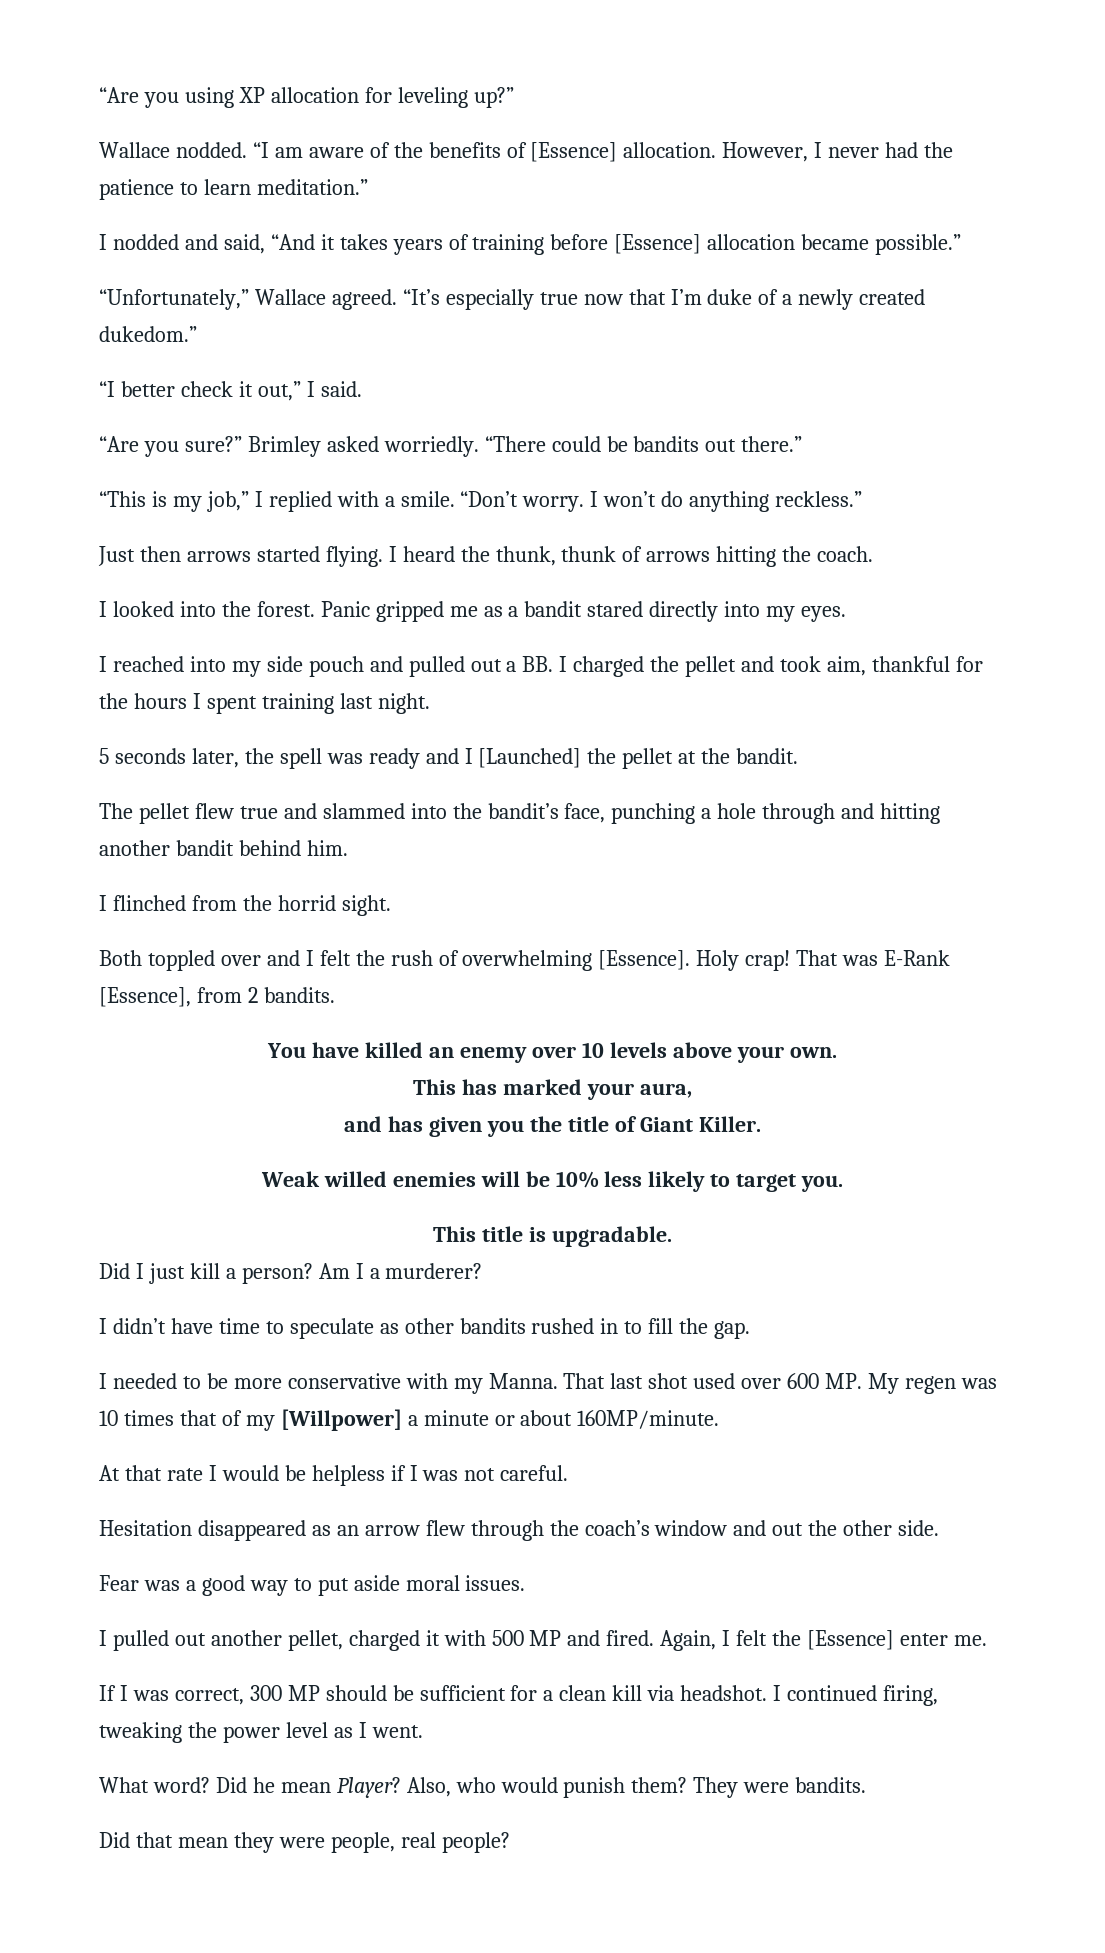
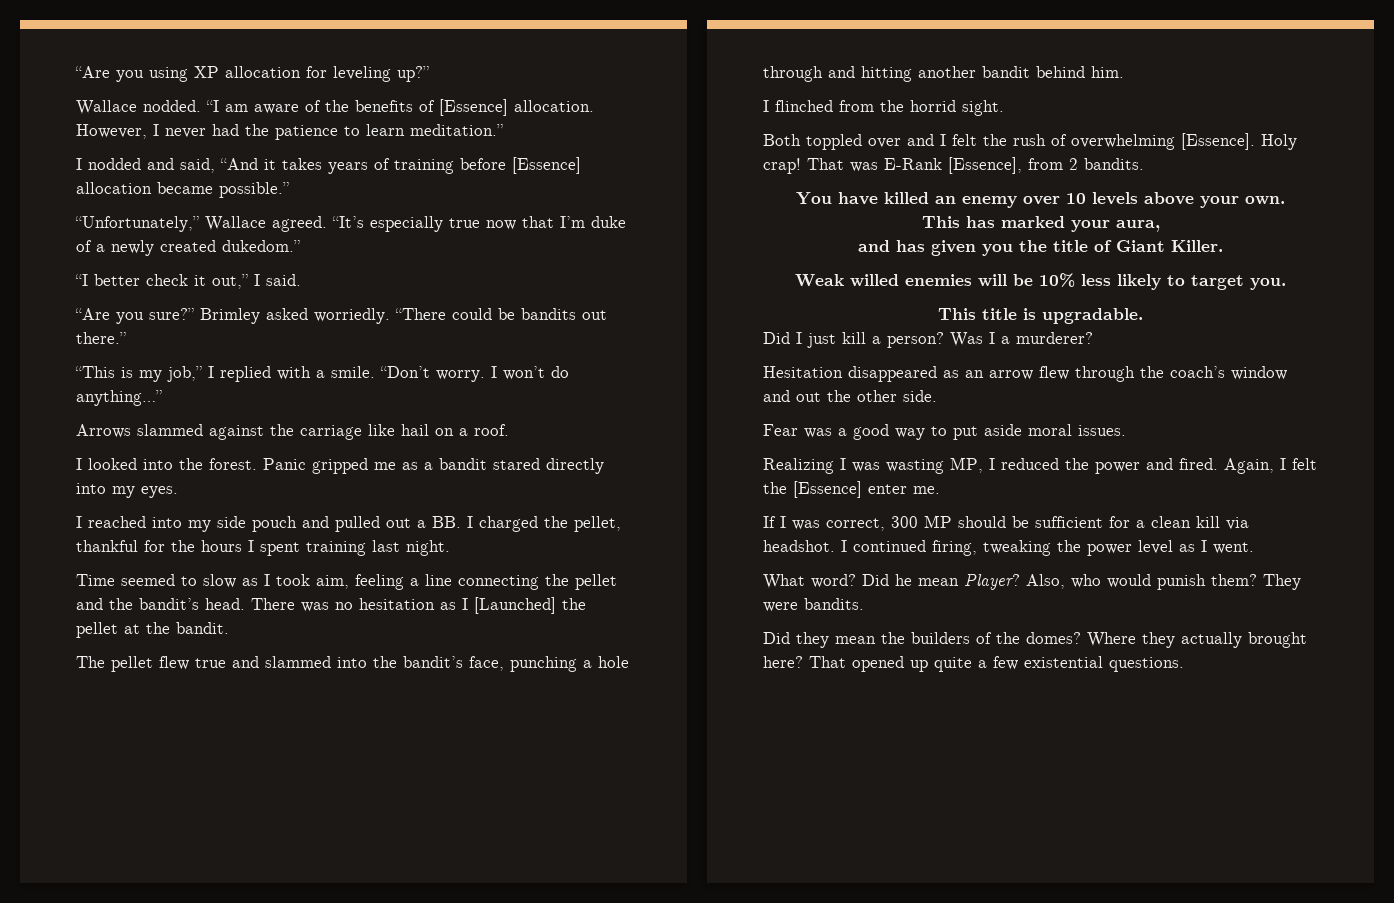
- I won’t do anything reckless.”
- Just then arrows started flying. I heard the thunk, thunk of arrows hitting the coach.
+ I won’t do anything…”
+ Arrows slammed against the carriage like hail on a roof.
- I reached into my side pouch and pulled out a BB. I charged the pellet and took aim, thankful for the hours I spent training last night.
+ I reached into my side pouch and pulled out a BB. I charged the pellet, thankful for the hours I spent training last night.
- 5 seconds later, the spell was ready and I [Launched] the pellet at the bandit.
+ Time seemed to slow as I took aim, feeling a line connecting the pellet and the bandit’s head. There was no hesitation as I [Launched] the pellet at the bandit.
- Am I a murderer?
+ Was I a murderer?
- I didn’t have time to speculate as other bandits rushed in to fill the gap.
- I needed to be more conservative with my Manna. That last shot used over 600 MP. My regen was 10 times that of my [Willpower] a minute or about 160MP/minute.
- At that rate I would be helpless if I was not careful.
- I pulled out another pellet, charged it with 500 MP and fired.
+ Realizing I was wasting MP, I reduced the power and fired.
- Did that mean they were people, real people?
+ Did they mean the builders of the domes? Where they actually brought here? That opened up quite a few existential questions.

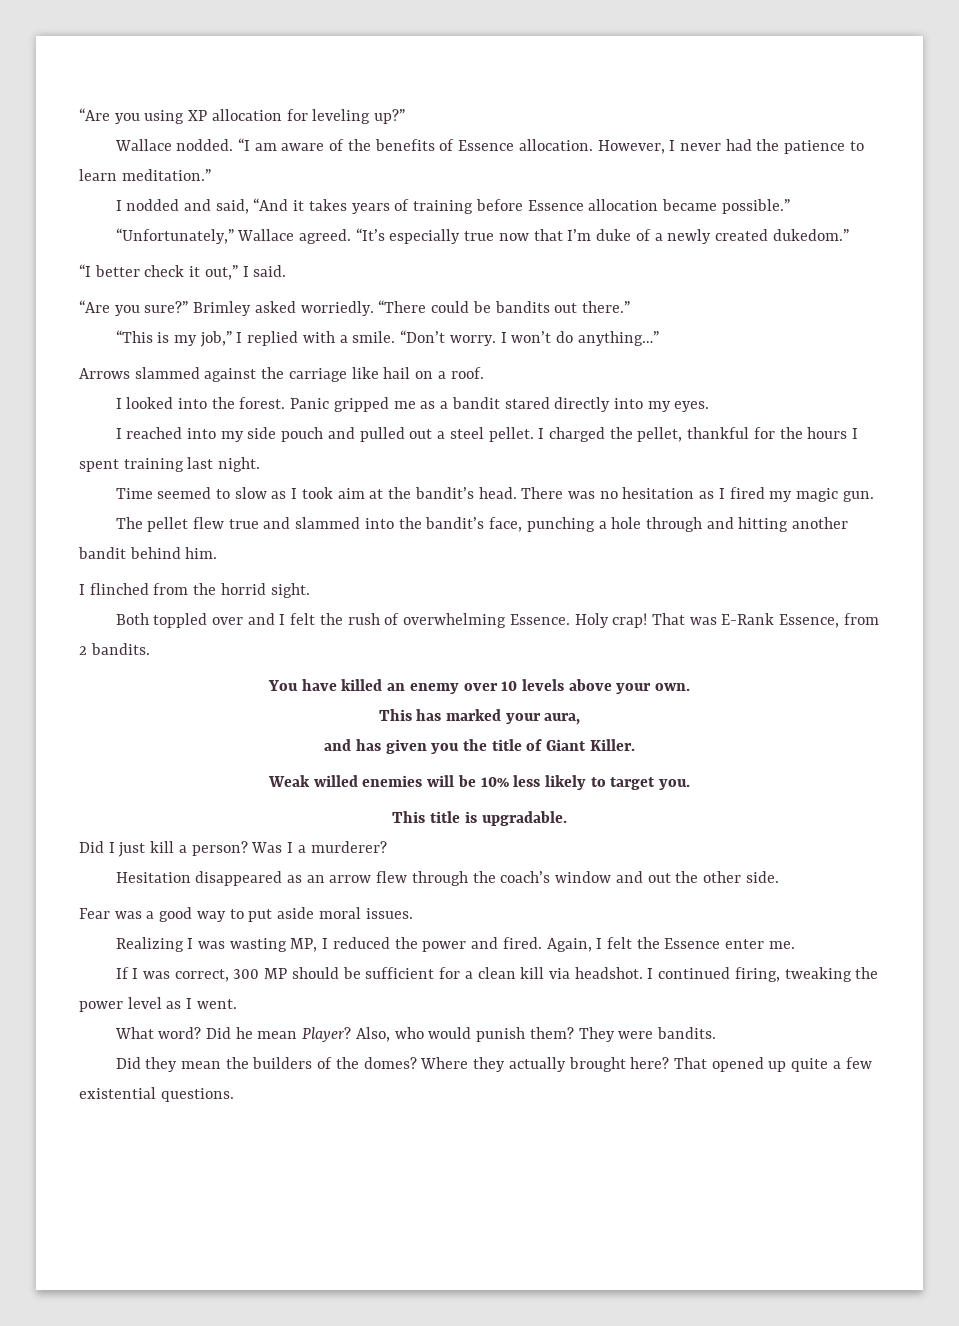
- “I am aware of the benefits of [Essence] allocation.
+ “I am aware of the benefits of Essence allocation.
- I nodded and said, “And it takes years of training before [Essence] allocation became possible.”
+ I nodded and said, “And it takes years of training before Essence allocation became possible.”
- I reached into my side pouch and pulled out a BB. I charged the pellet, thankful for the hours I spent training last night.
+ I reached into my side pouch and pulled out a steel pellet. I charged the pellet, thankful for the hours I spent training last night.
- Time seemed to slow as I took aim, feeling a line connecting the pellet and the bandit’s head.
+ Time seemed to slow as I took aim at the bandit’s head.
- There was no hesitation as I [Launched] the pellet at the bandit.
+ There was no hesitation as I fired my magic gun.
- Both toppled over and I felt the rush of overwhelming [Essence].
+ Both toppled over and I felt the rush of overwhelming Essence.
- That was E-Rank [Essence], from 2 bandits.
+ That was E-Rank Essence, from 2 bandits.
- Again, I felt the [Essence] enter me.
+ Again, I felt the Essence enter me.

